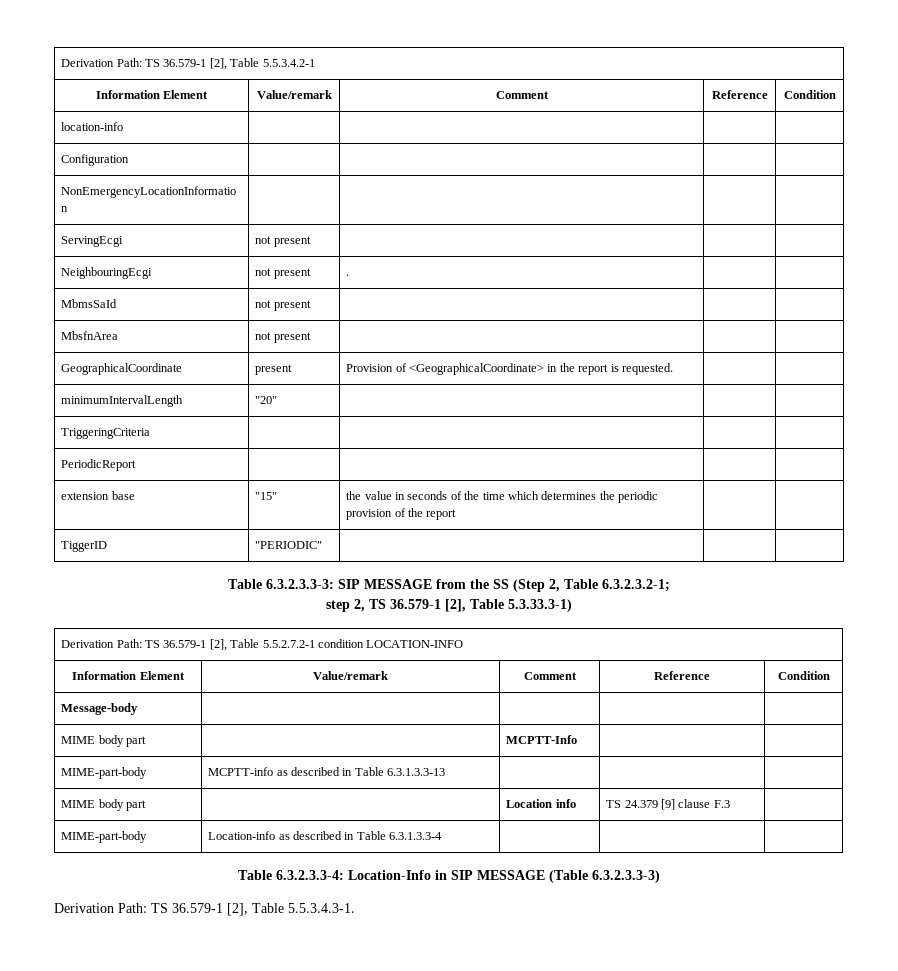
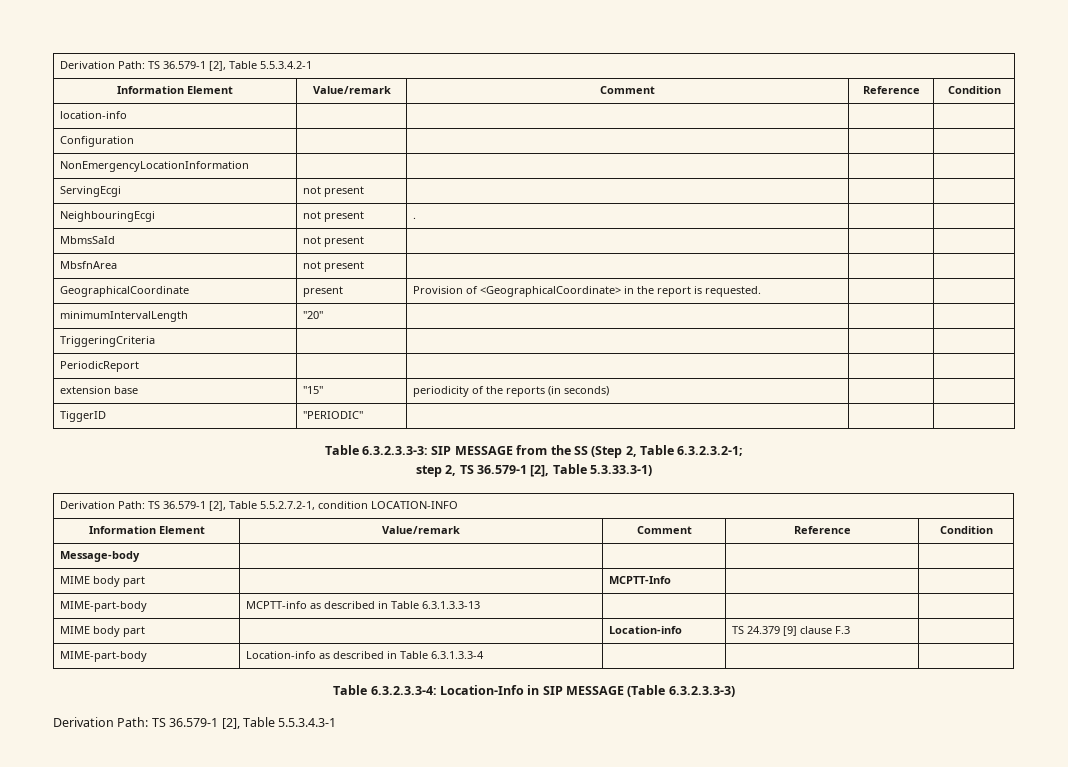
- extension base | "15" | the value in seconds of the time which determines the periodic provision of the report | |
+ extension base | "15" | periodicity of the reports (in seconds) | |
- Derivation Path: TS 36.579-1 [2], Table 5.5.2.7.2-1 condition LOCATION-INFO
+ Derivation Path: TS 36.579-1 [2], Table 5.5.2.7.2-1, condition LOCATION-INFO
- MIME body part | | Location info | TS 24.379 [9] clause F.3 |
+ MIME body part | | Location-info | TS 24.379 [9] clause F.3 |
- Derivation Path: TS 36.579-1 [2], Table 5.5.3.4.3-1.
+ Derivation Path: TS 36.579-1 [2], Table 5.5.3.4.3-1

